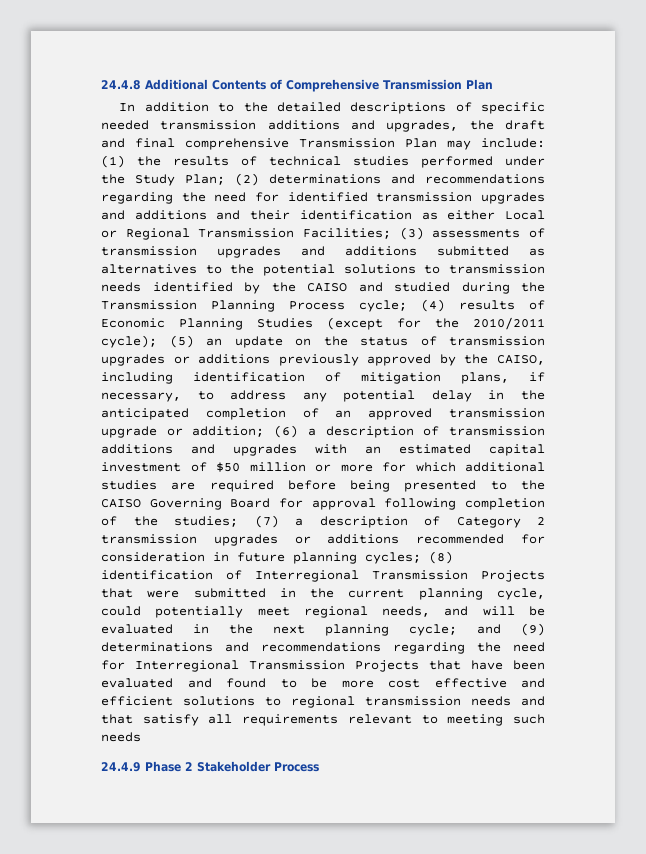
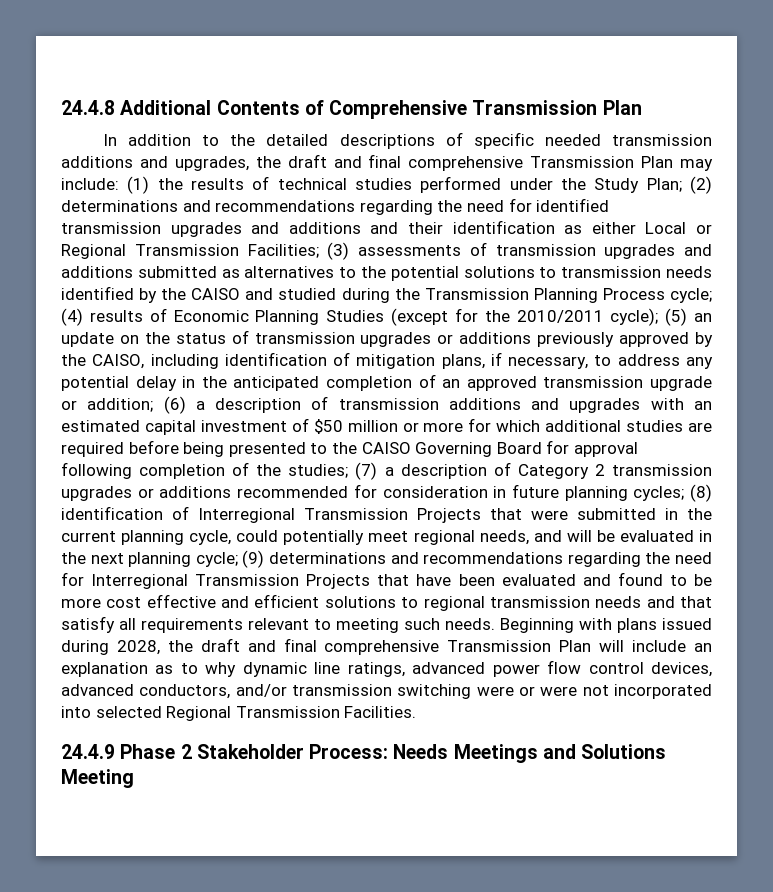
- and (9) determinations and recommendations regarding the need for Interregional Transmission Projects that have been evaluated and found to be more cost effective and efficient solutions to regional transmission needs and that satisfy all requirements relevant to meeting such needs
- 24.4.9 Phase 2 Stakeholder Process
+ (9) determinations and recommendations regarding the need for Interregional Transmission Projects that have been evaluated and found to be more cost effective and efficient solutions to regional transmission needs and that satisfy all requirements relevant to meeting such needs. Beginning with plans issued during 2028, the draft and final comprehensive Transmission Plan will include an explanation as to why dynamic line ratings, advanced power flow control devices, advanced conductors, and/or transmission switching were or were not incorporated into selected Regional Transmission Facilities.
+ 24.4.9 Phase 2 Stakeholder Process: Needs Meetings and Solutions Meeting

